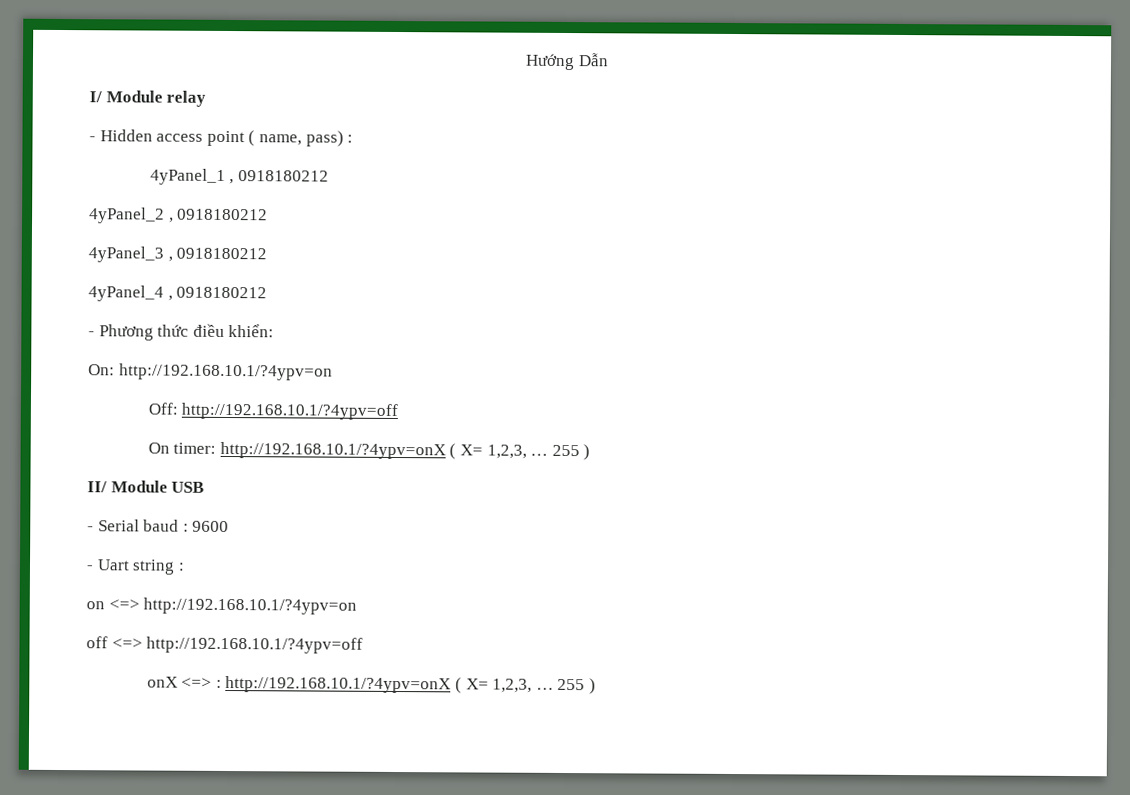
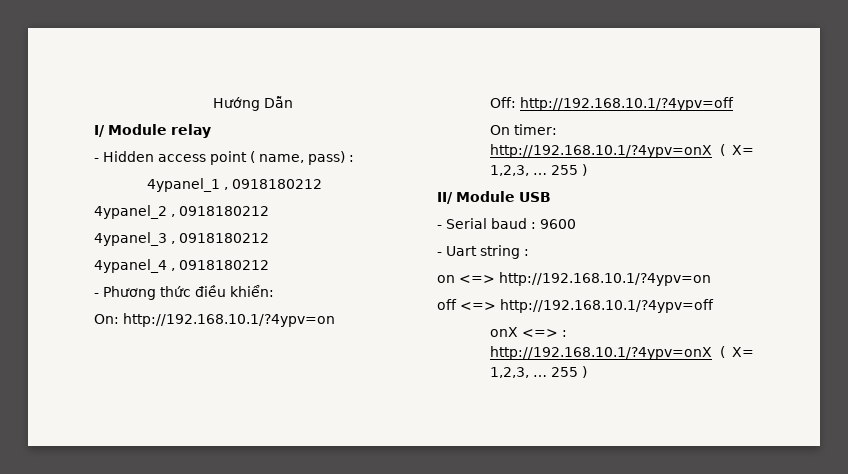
- 4yPanel_1 , 0918180212
- 4yPanel_2 , 0918180212
- 4yPanel_3 , 0918180212
- 4yPanel_4 , 0918180212
+ 4ypanel_1 , 0918180212
+ 4ypanel_2 , 0918180212
+ 4ypanel_3 , 0918180212
+ 4ypanel_4 , 0918180212

